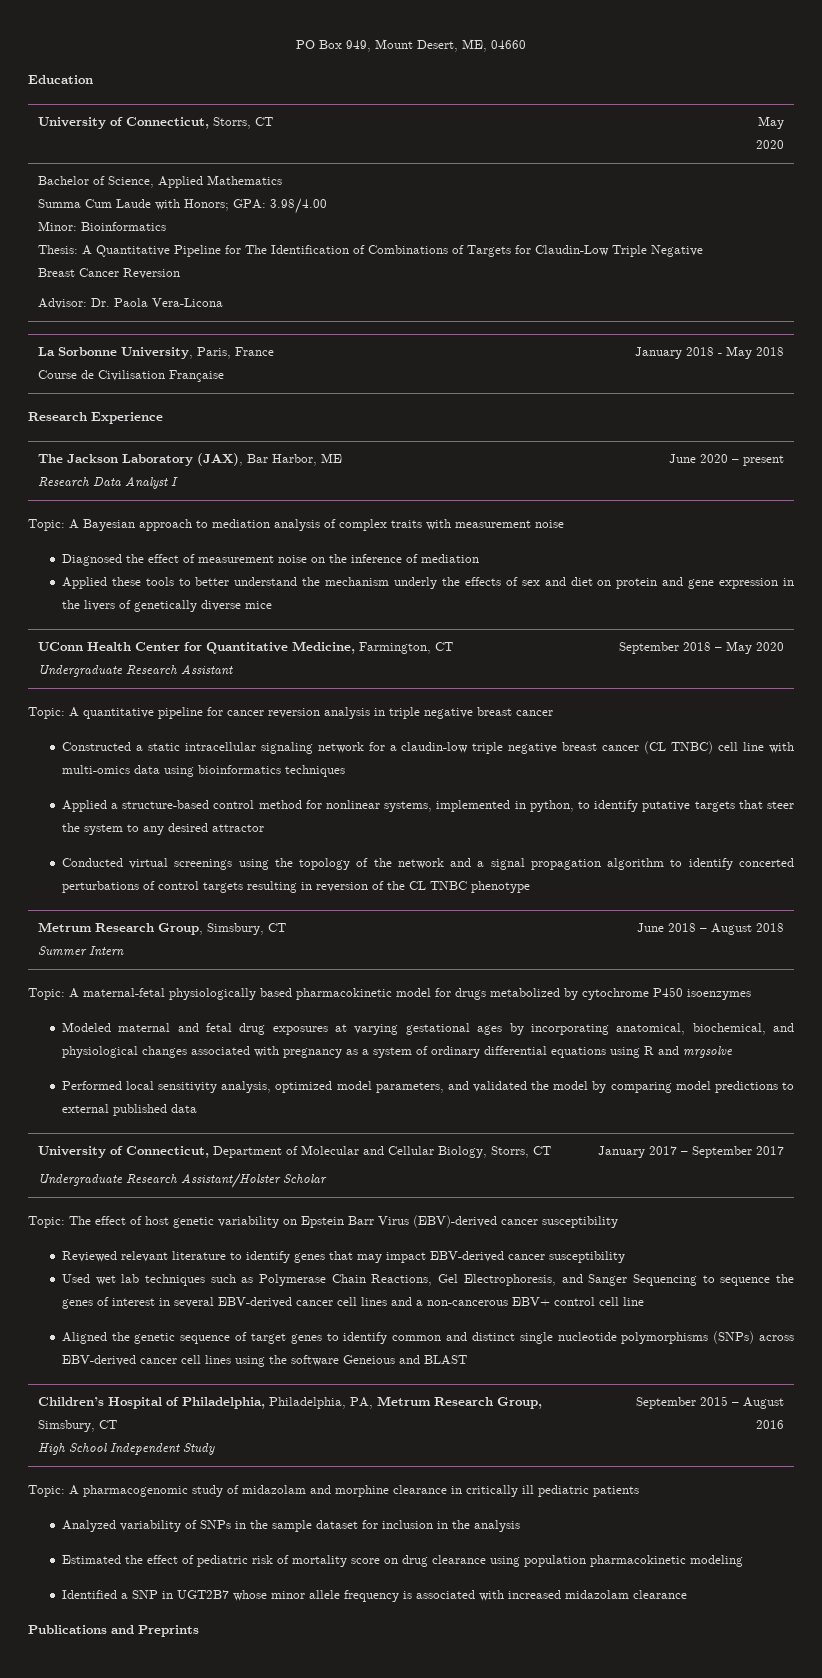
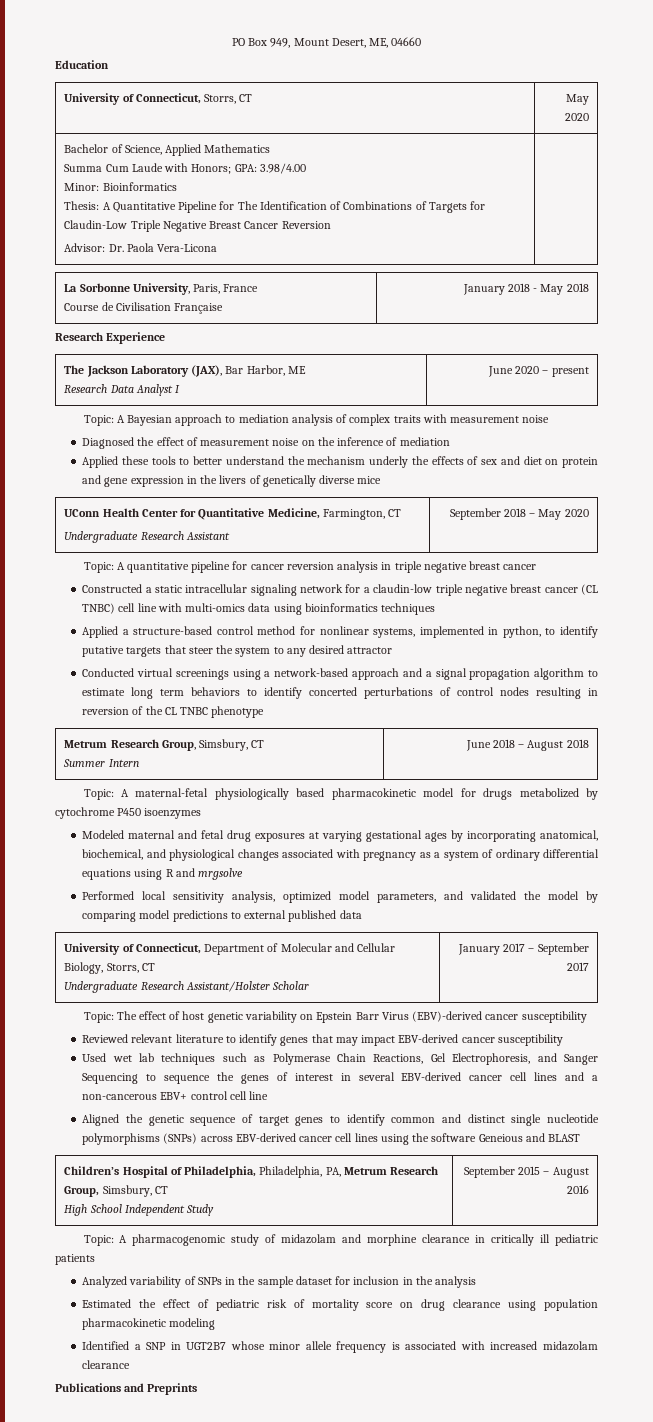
- Conducted virtual screenings using the topology of the network and a signal propagation algorithm to identify concerted perturbations of control targets resulting in reversion of the CL TNBC phenotype
+ Conducted virtual screenings using a network-based approach and a signal propagation algorithm to estimate long term behaviors to identify concerted perturbations of control nodes resulting in reversion of the CL TNBC phenotype

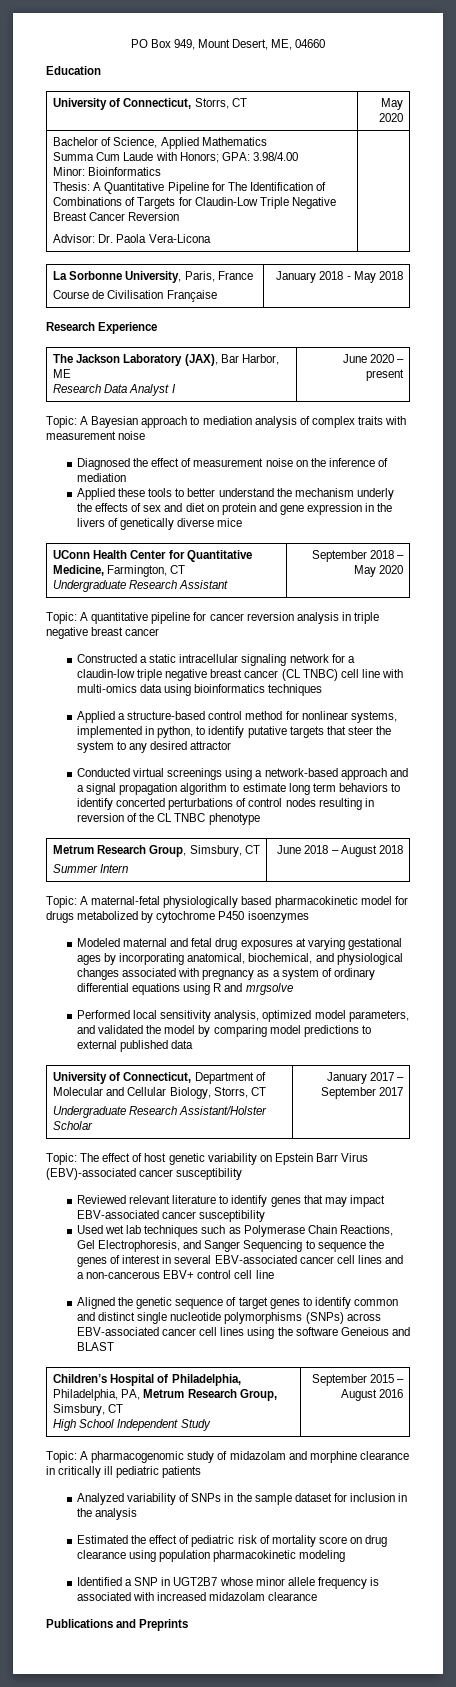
- Topic: The effect of host genetic variability on Epstein Barr Virus (EBV)-derived cancer susceptibility
+ Topic: The effect of host genetic variability on Epstein Barr Virus (EBV)-associated cancer susceptibility
- Reviewed relevant literature to identify genes that may impact EBV-derived cancer susceptibility
+ Reviewed relevant literature to identify genes that may impact EBV-associated cancer susceptibility
- Used wet lab techniques such as Polymerase Chain Reactions, Gel Electrophoresis, and Sanger Sequencing to sequence the genes of interest in several EBV-derived cancer cell lines and a non-cancerous EBV+ control cell line
+ Used wet lab techniques such as Polymerase Chain Reactions, Gel Electrophoresis, and Sanger Sequencing to sequence the genes of interest in several EBV-associated cancer cell lines and a non-cancerous EBV+ control cell line
- Aligned the genetic sequence of target genes to identify common and distinct single nucleotide polymorphisms (SNPs) across EBV-derived cancer cell lines using the software Geneious and BLAST
+ Aligned the genetic sequence of target genes to identify common and distinct single nucleotide polymorphisms (SNPs) across EBV-associated cancer cell lines using the software Geneious and BLAST

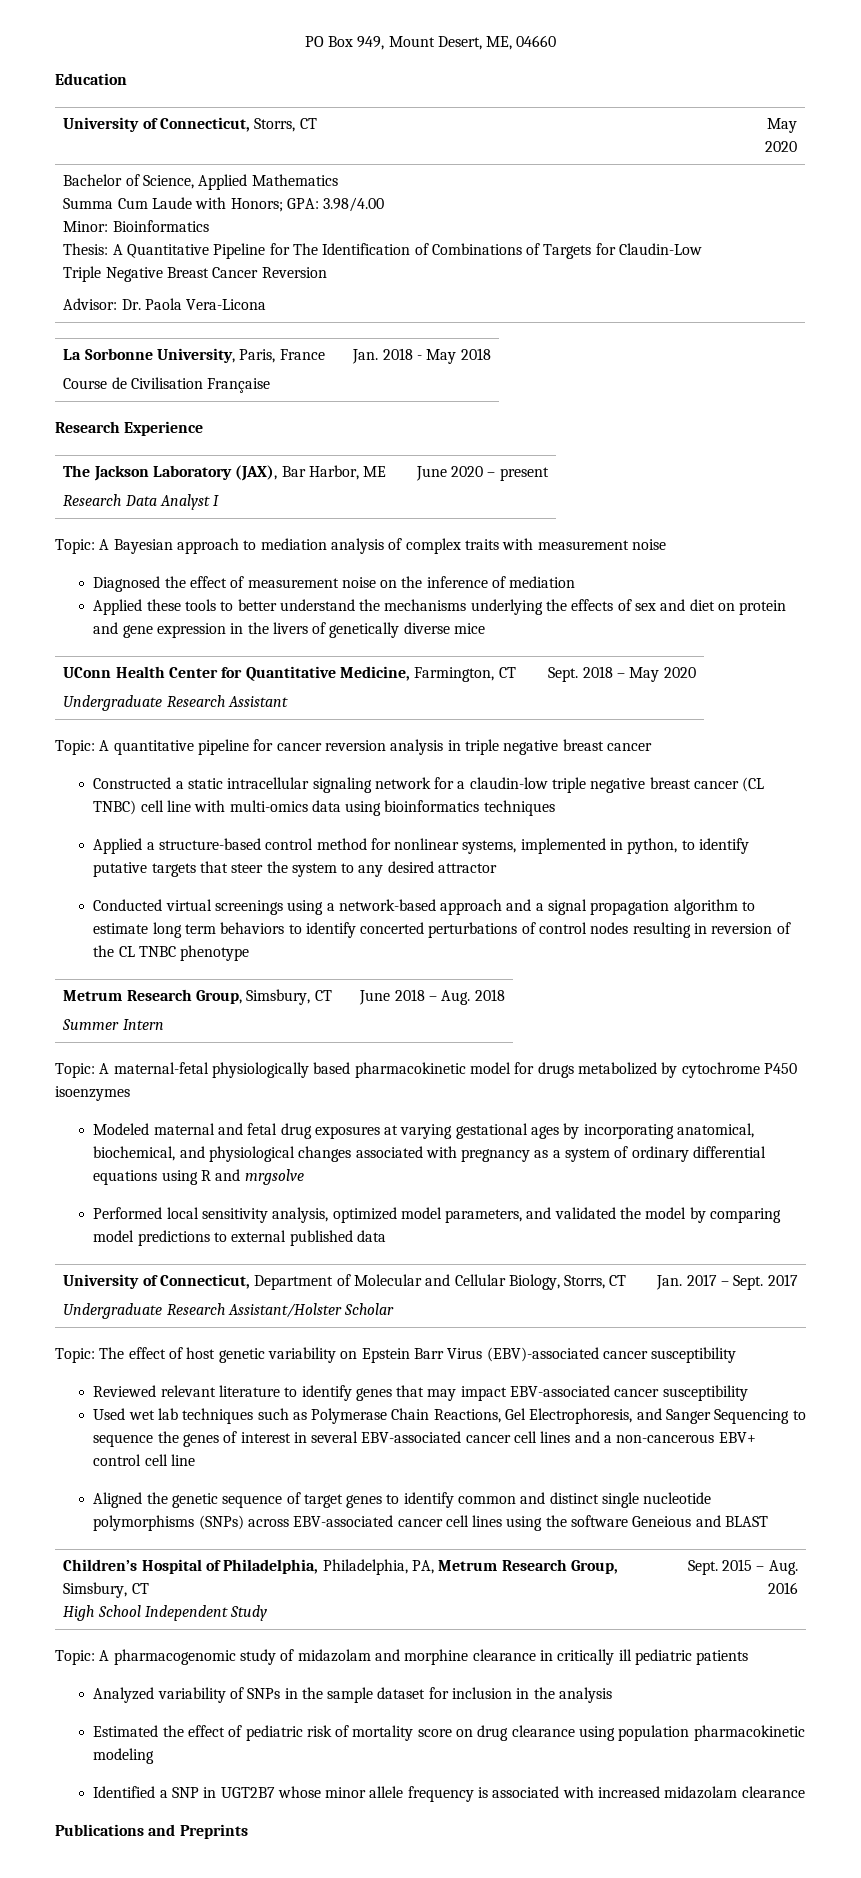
  La Sorbonne University, Paris, France
- Course de Civilisation Française | January 2018 - May 2018
+ Course de Civilisation Française | Jan. 2018 - May 2018
- Applied these tools to better understand the mechanism underly the effects of sex and diet on protein and gene expression in the livers of genetically diverse mice
+ Applied these tools to better understand the mechanisms underlying the effects of sex and diet on protein and gene expression in the livers of genetically diverse mice
  UConn Health Center for Quantitative Medicine, Farmington, CT
- Undergraduate Research Assistant | September 2018 – May 2020
+ Undergraduate Research Assistant | Sept. 2018 – May 2020
  Conducted virtual screenings using a network-based approach and a signal propagation algorithm to estimate long term behaviors to identify concerted perturbations of control nodes resulting in reversion of the CL TNBC phenotype
  Metrum Research Group, Simsbury, CT
- Summer Intern | June 2018 – August 2018
+ Summer Intern | June 2018 – Aug. 2018
  University of Connecticut, Department of Molecular and Cellular Biology, Storrs, CT
- Undergraduate Research Assistant/Holster Scholar | January 2017 – September 2017
+ Undergraduate Research Assistant/Holster Scholar | Jan. 2017 – Sept. 2017
  Children’s Hospital of Philadelphia, Philadelphia, PA, Metrum Research Group, Simsbury, CT
- High School Independent Study | September 2015 – August 2016
+ High School Independent Study | Sept. 2015 – Aug. 2016

